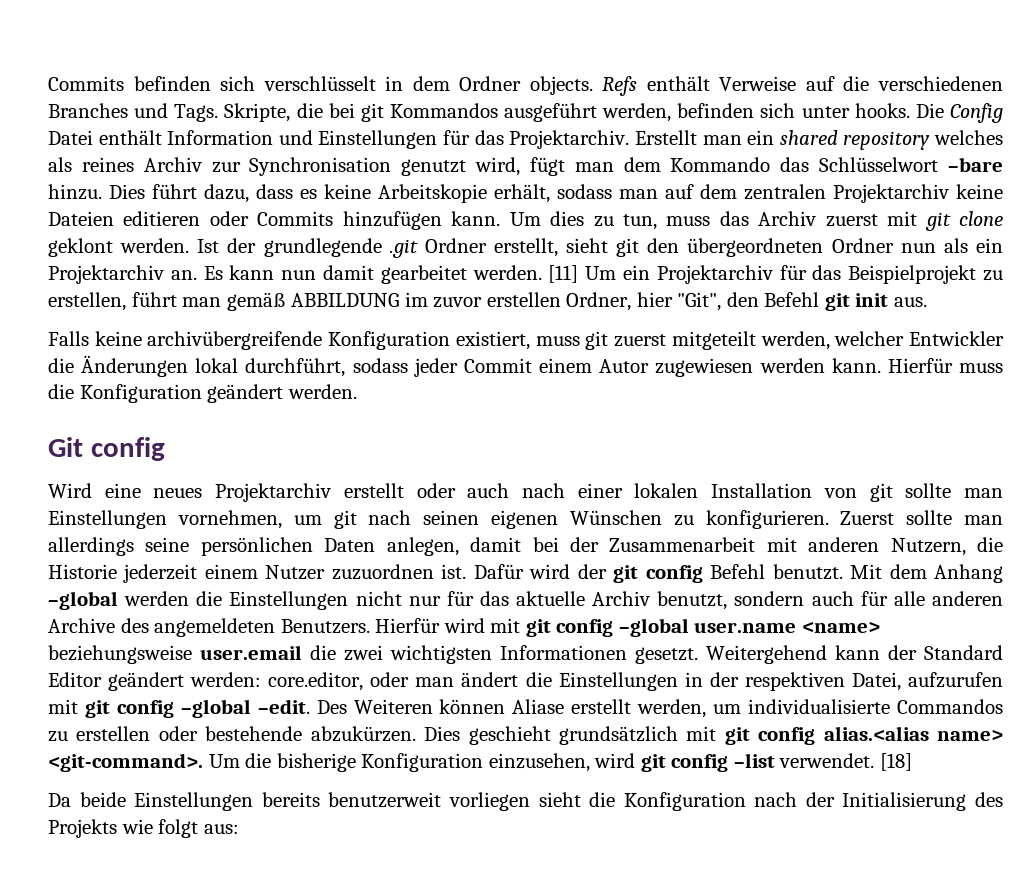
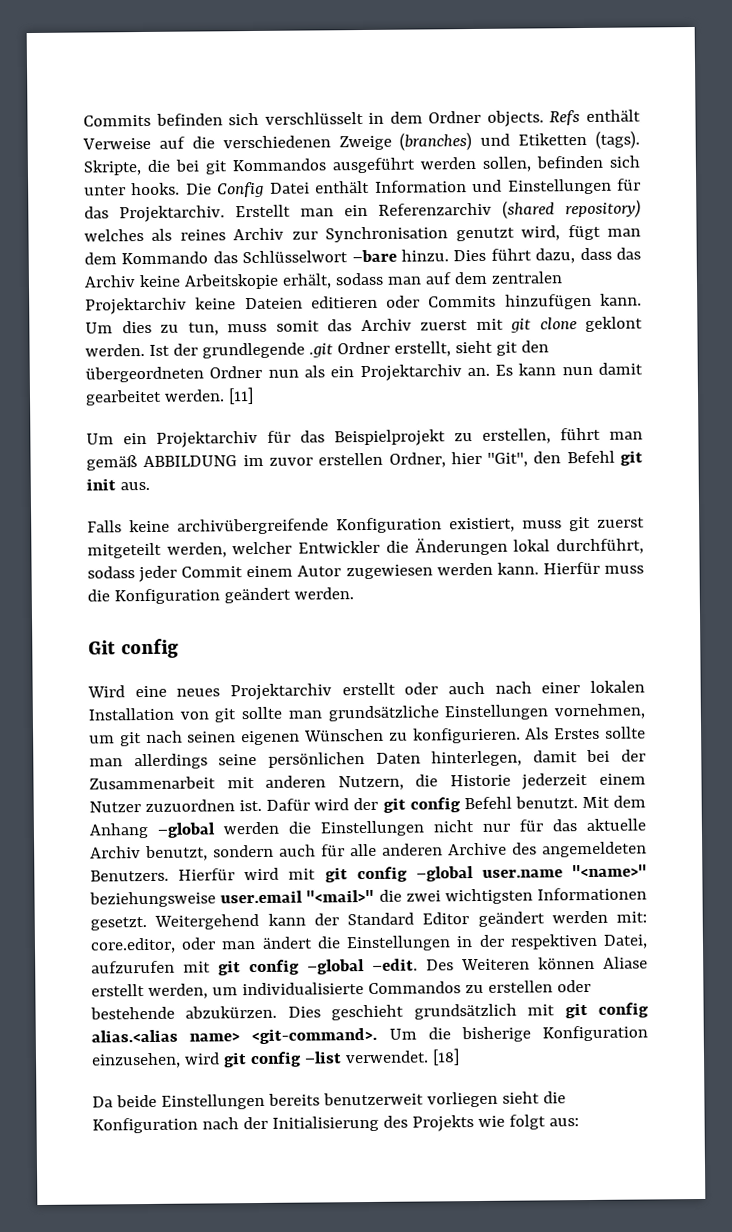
- Refs enthält Verweise auf die verschiedenen Branches und Tags.
+ Refs enthält Verweise auf die verschiedenen Zweige (branches) und Etiketten (tags).
- Skripte, die bei git Kommandos ausgeführt werden, befinden sich unter hooks.
+ Skripte, die bei git Kommandos ausgeführt werden sollen, befinden sich unter hooks.
- Erstellt man ein shared repository welches als reines Archiv zur Synchronisation genutzt wird, fügt man dem Kommando das Schlüsselwort –bare hinzu.
+ Erstellt man ein Referenzarchiv (shared repository) welches als reines Archiv zur Synchronisation genutzt wird, fügt man dem Kommando das Schlüsselwort –bare hinzu.
- Dies führt dazu, dass es keine Arbeitskopie erhält, sodass man auf dem zentralen Projektarchiv keine Dateien editieren oder Commits hinzufügen kann.
+ Dies führt dazu, dass das Archiv keine Arbeitskopie erhält, sodass man auf dem zentralen Projektarchiv keine Dateien editieren oder Commits hinzufügen kann.
- Um dies zu tun, muss das Archiv zuerst mit git clone geklont werden.
+ Um dies zu tun, muss somit das Archiv zuerst mit git clone geklont werden.
- [11] Um ein Projektarchiv für das Beispielprojekt zu erstellen, führt man gemäß ABBILDUNG im zuvor erstellen Ordner, hier "Git", den Befehl git init aus.
+ [11]
+ Um ein Projektarchiv für das Beispielprojekt zu erstellen, führt man gemäß ABBILDUNG im zuvor erstellen Ordner, hier "Git", den Befehl git init aus.
- Wird eine neues Projektarchiv erstellt oder auch nach einer lokalen Installation von git sollte man Einstellungen vornehmen, um git nach seinen eigenen Wünschen zu konfigurieren.
+ Wird eine neues Projektarchiv erstellt oder auch nach einer lokalen Installation von git sollte man grundsätzliche Einstellungen vornehmen, um git nach seinen eigenen Wünschen zu konfigurieren.
- Zuerst sollte man allerdings seine persönlichen Daten anlegen, damit bei der Zusammenarbeit mit anderen Nutzern, die Historie jederzeit einem Nutzer zuzuordnen ist.
+ Als Erstes sollte man allerdings seine persönlichen Daten hinterlegen, damit bei der Zusammenarbeit mit anderen Nutzern, die Historie jederzeit einem Nutzer zuzuordnen ist.
- Hierfür wird mit git config –global user.name <name> beziehungsweise user.email die zwei wichtigsten Informationen gesetzt.
+ Hierfür wird mit git config –global user.name "<name>" beziehungsweise user.email "<mail>" die zwei wichtigsten Informationen gesetzt.
- Weitergehend kann der Standard Editor geändert werden: core.editor, oder man ändert die Einstellungen in der respektiven Datei, aufzurufen mit git config –global –edit.
+ Weitergehend kann der Standard Editor geändert werden mit: core.editor, oder man ändert die Einstellungen in der respektiven Datei, aufzurufen mit git config –global –edit.

